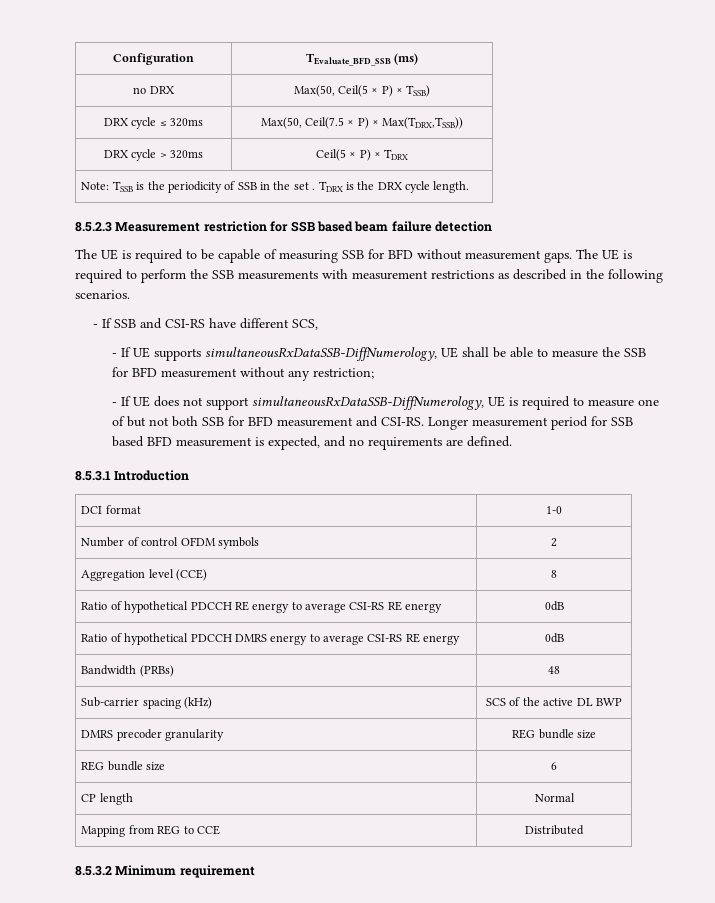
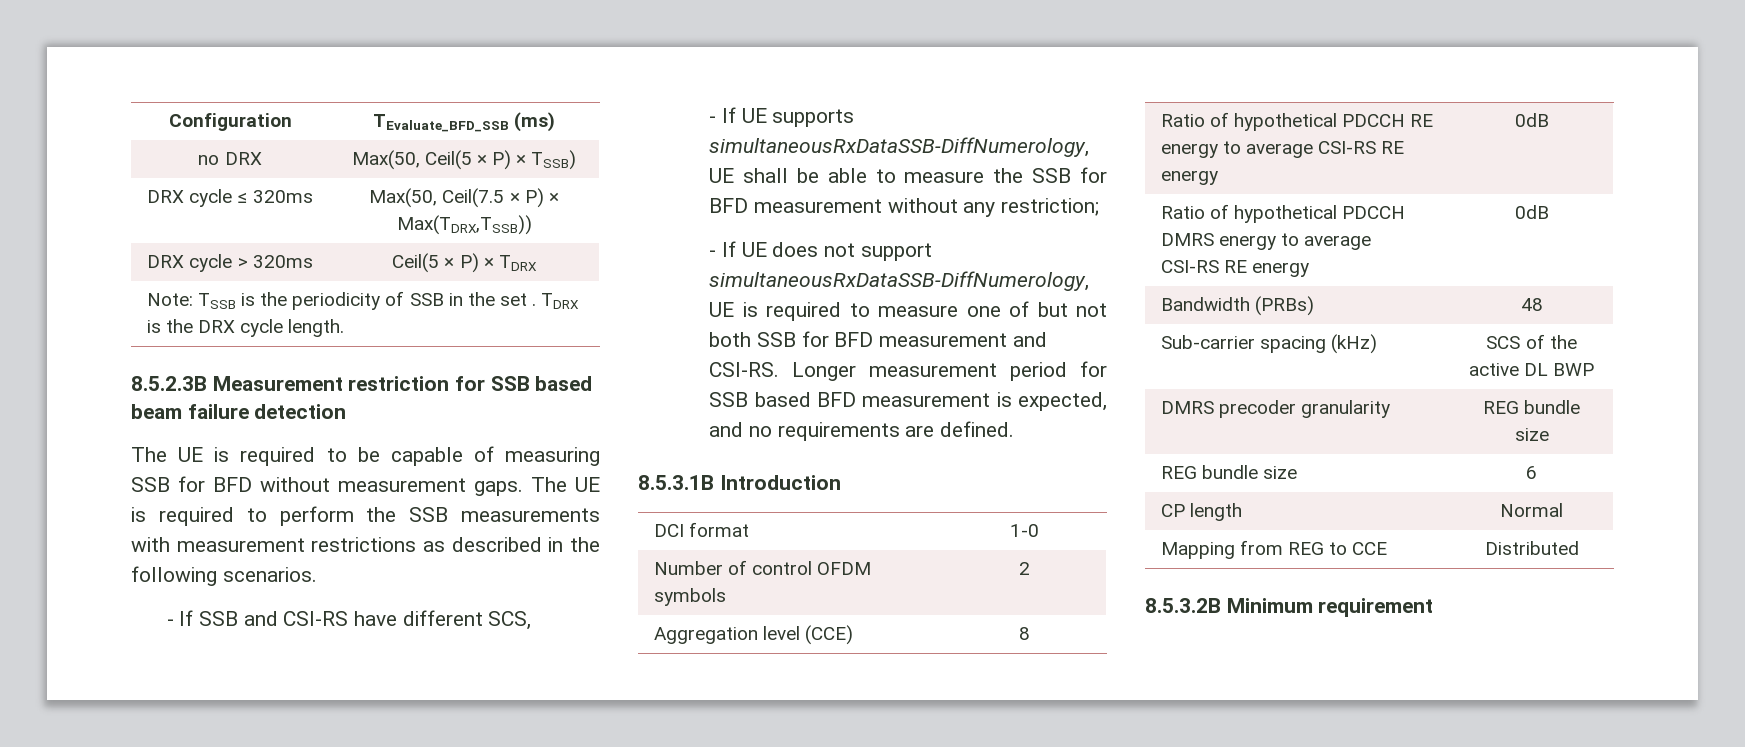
- 8.5.2.3 Measurement restriction for SSB based beam failure detection
+ 8.5.2.3B Measurement restriction for SSB based beam failure detection
- 8.5.3.1 Introduction
+ 8.5.3.1B Introduction
- 8.5.3.2 Minimum requirement
+ 8.5.3.2B Minimum requirement

